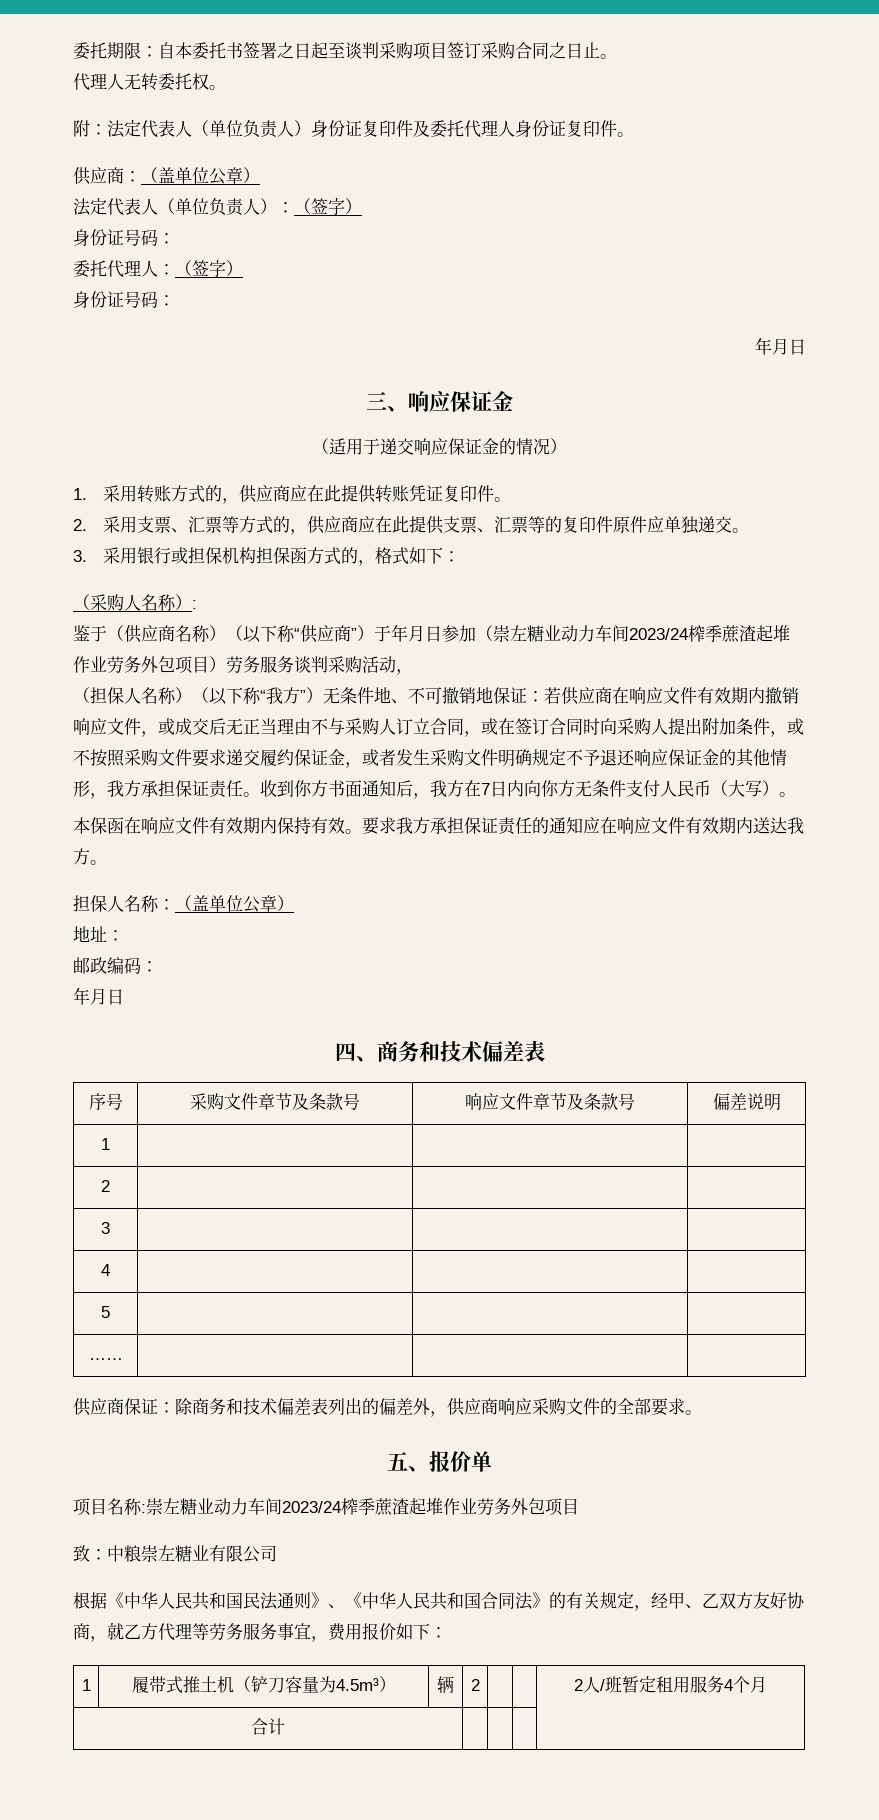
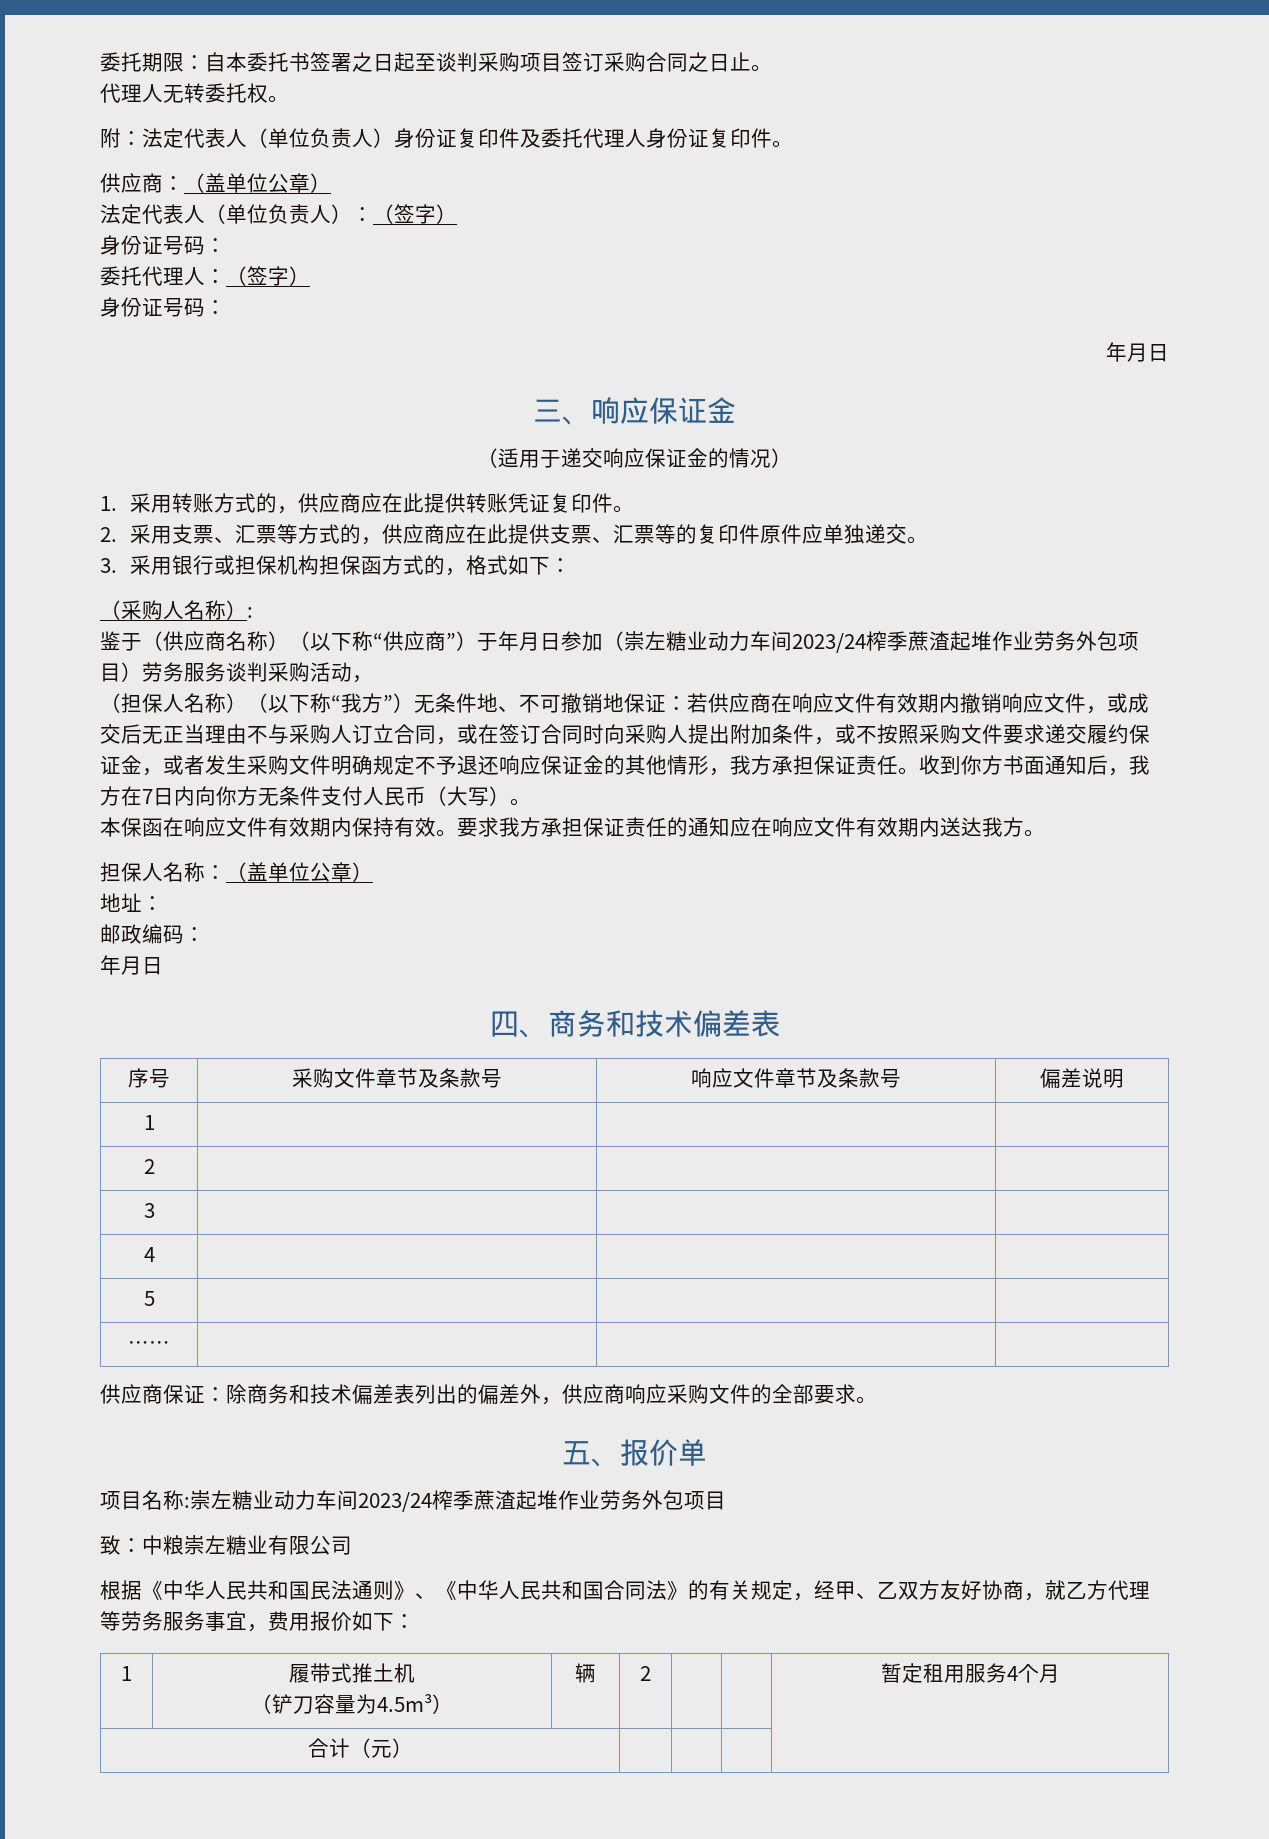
- 1 | 履带式推土机（铲刀容量为4.5m³） | 辆 | 2 | | | 2人/班暂定租用服务4个月
+ 1 | 履带式推土机
+ （铲刀容量为4.5m³） | 辆 | 2 | | | 暂定租用服务4个月
- 合计 | | | |
+ 合计（元） | | | |

